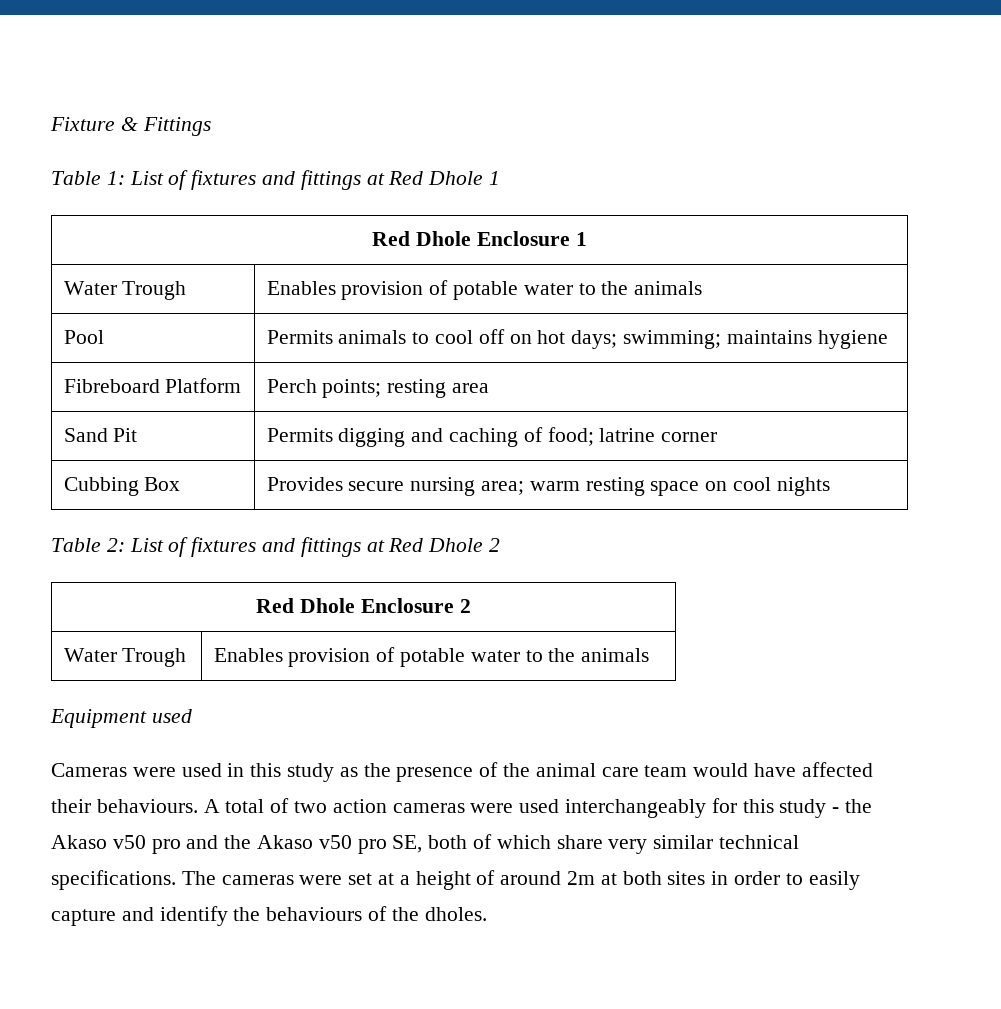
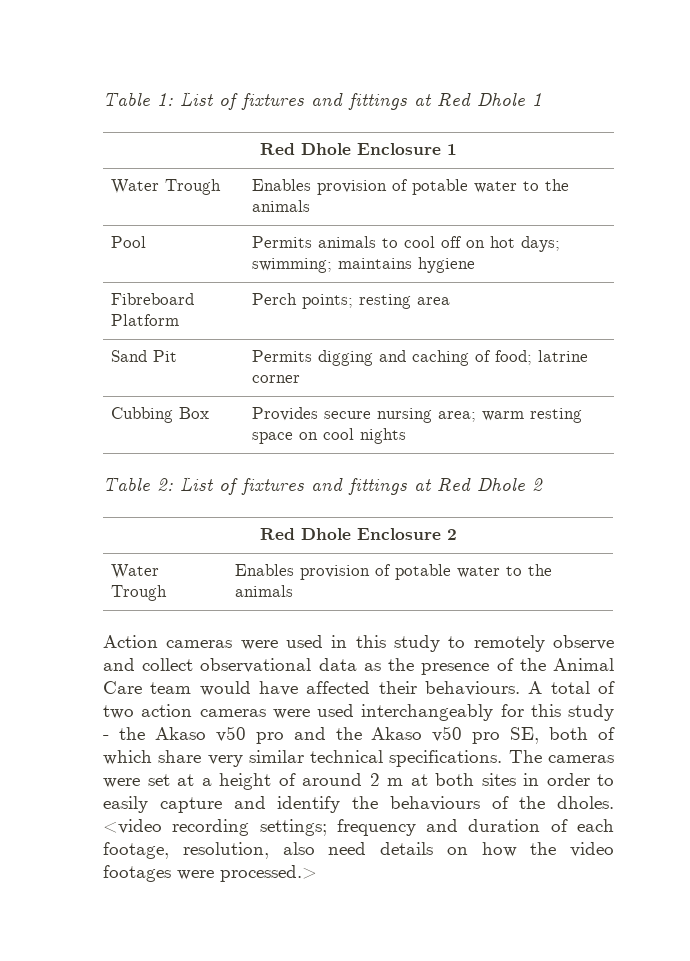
- Fixture & Fittings
- Equipment used
- Cameras were used in this study as the presence of the animal care team would have affected their behaviours.
+ Action cameras were used in this study to remotely observe and collect observational data as the presence of the Animal Care team would have affected their behaviours.
- The cameras were set at a height of around 2m at both sites in order to easily capture and identify the behaviours of the dholes.
+ The cameras were set at a height of around 2 m at both sites in order to easily capture and identify the behaviours of the dholes.
+ <video recording settings; frequency and duration of each footage, resolution, also need details on how the video footages were processed.>

